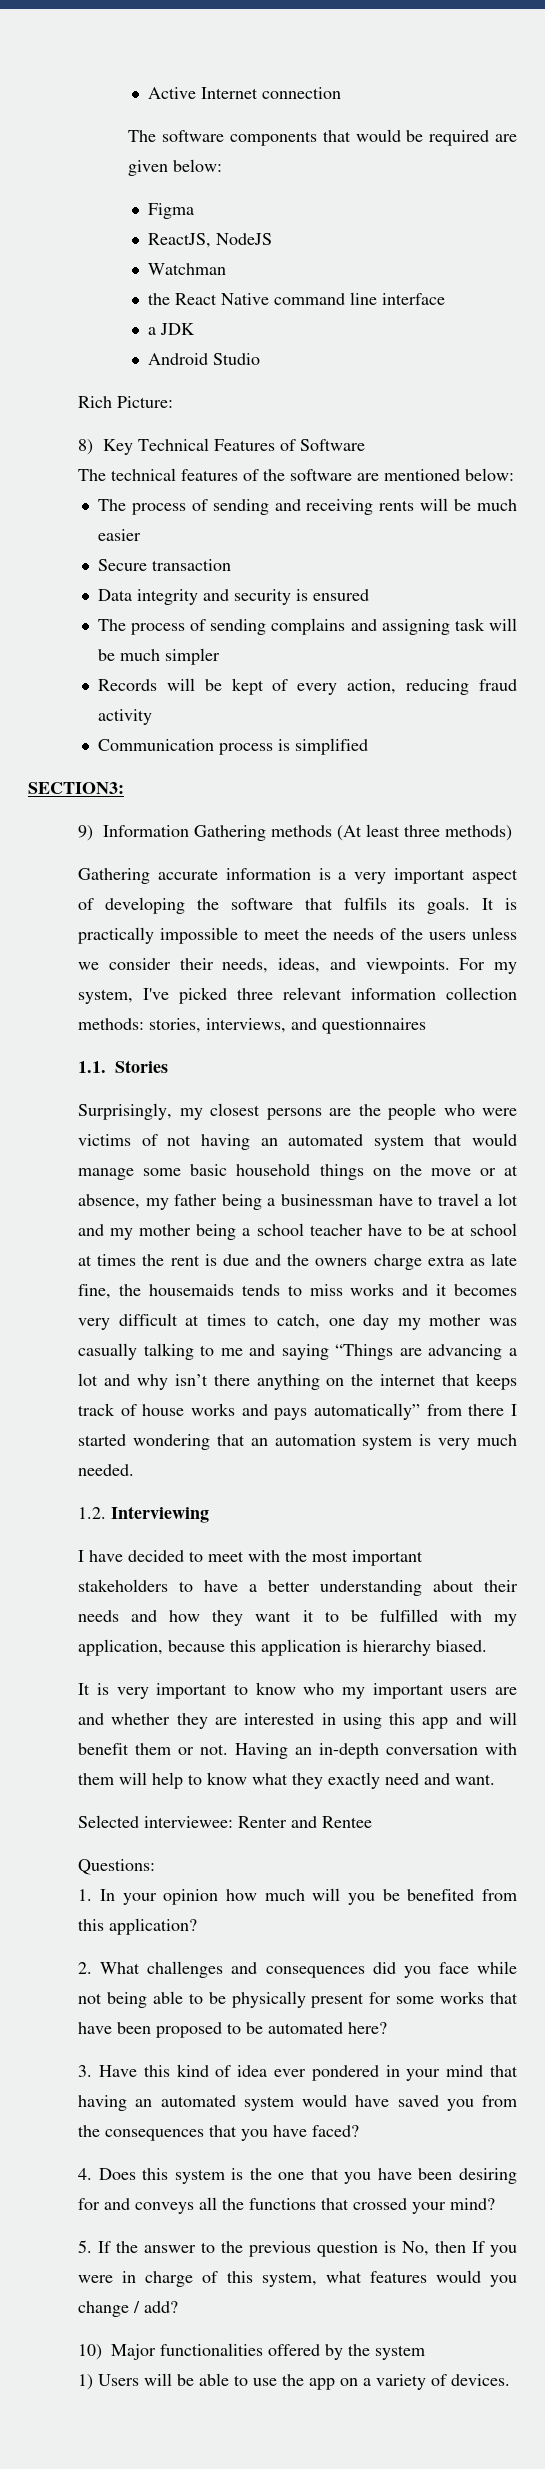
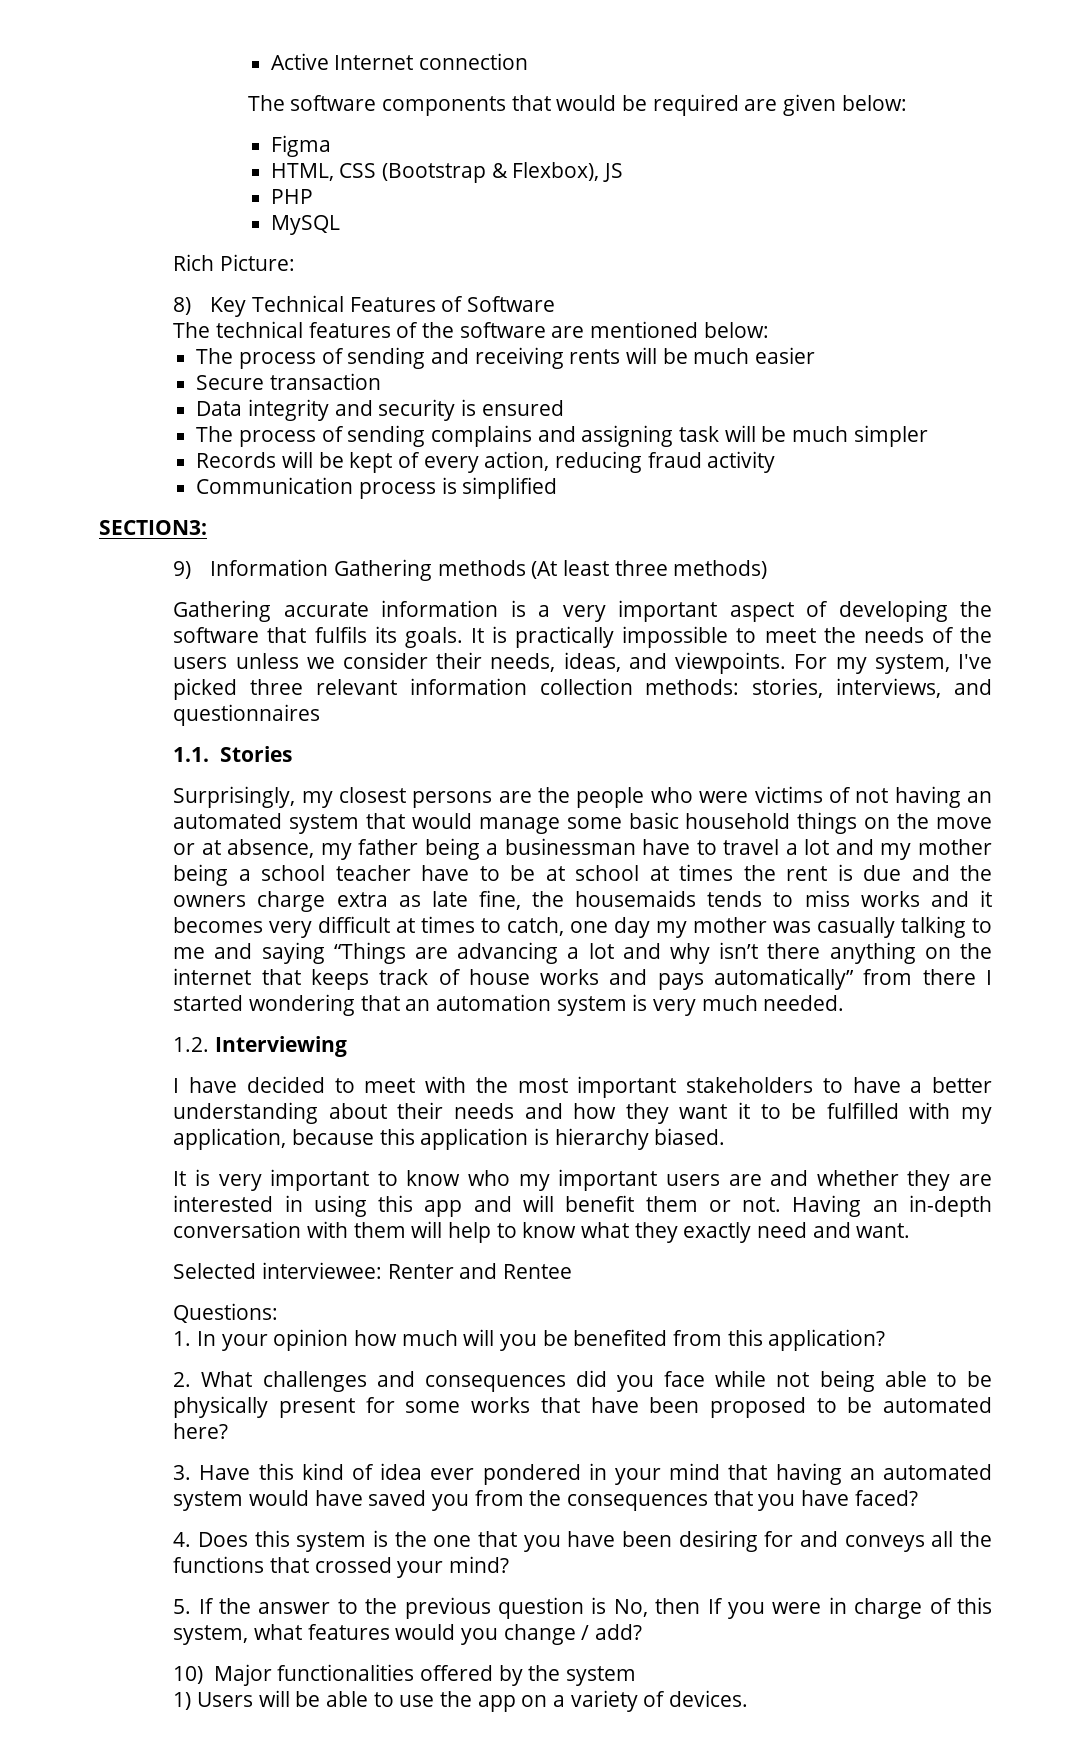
- ReactJS, NodeJS
- Watchman
- the React Native command line interface
- a JDK
- Android Studio
+ HTML, CSS (Bootstrap & Flexbox), JS
+ PHP
+ MySQL

